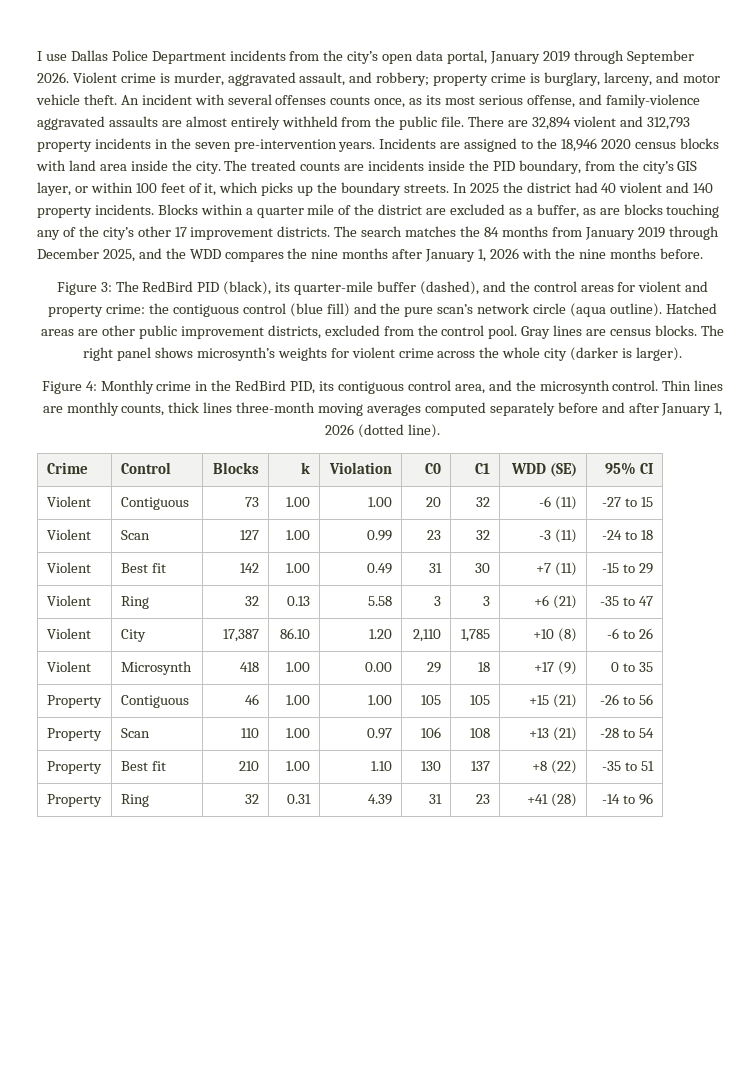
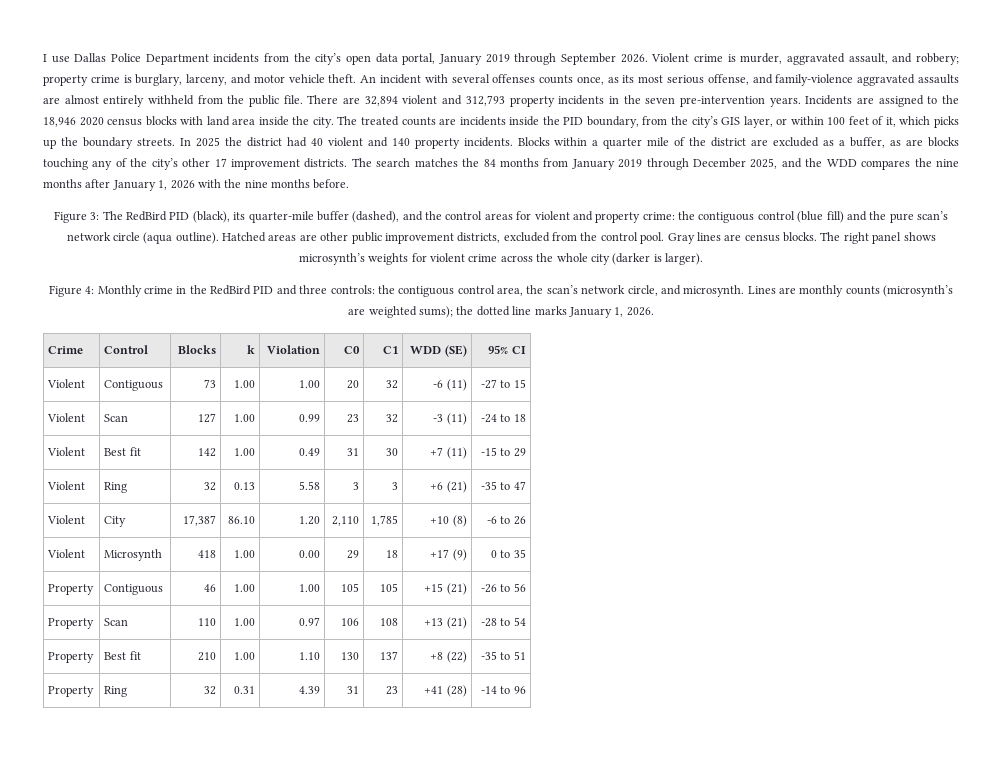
- Figure 4: Monthly crime in the RedBird PID, its contiguous control area, and the microsynth control. Thin lines are monthly counts, thick lines three-month moving averages computed separately before and after January 1, 2026 (dotted line).
+ Figure 4: Monthly crime in the RedBird PID and three controls: the contiguous control area, the scan’s network circle, and microsynth. Lines are monthly counts (microsynth’s are weighted sums); the dotted line marks January 1, 2026.

